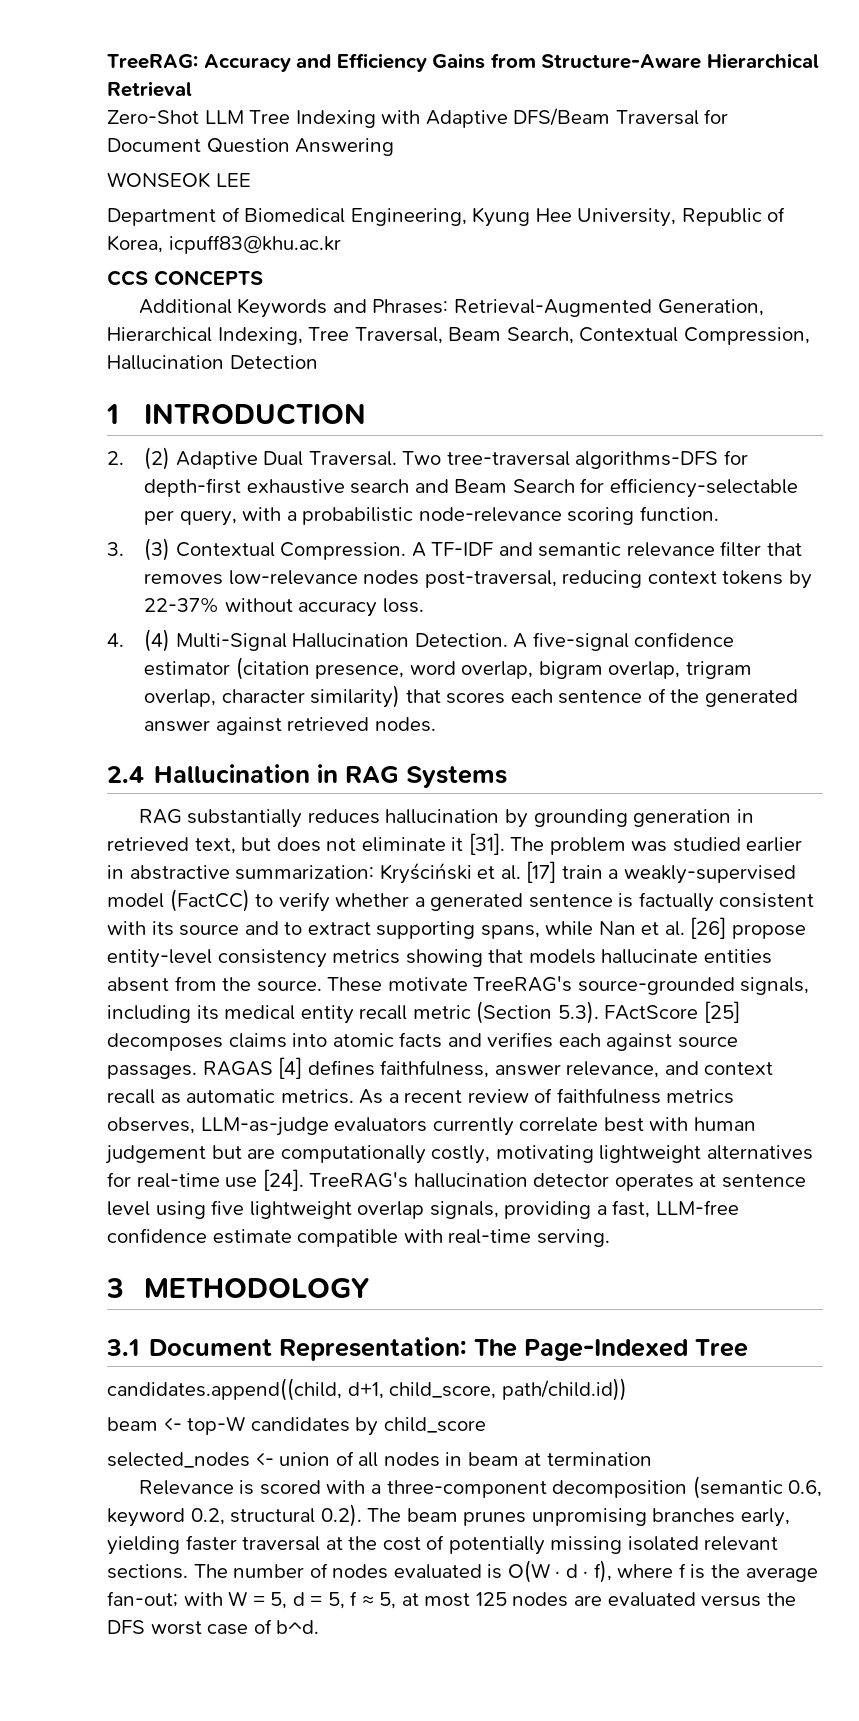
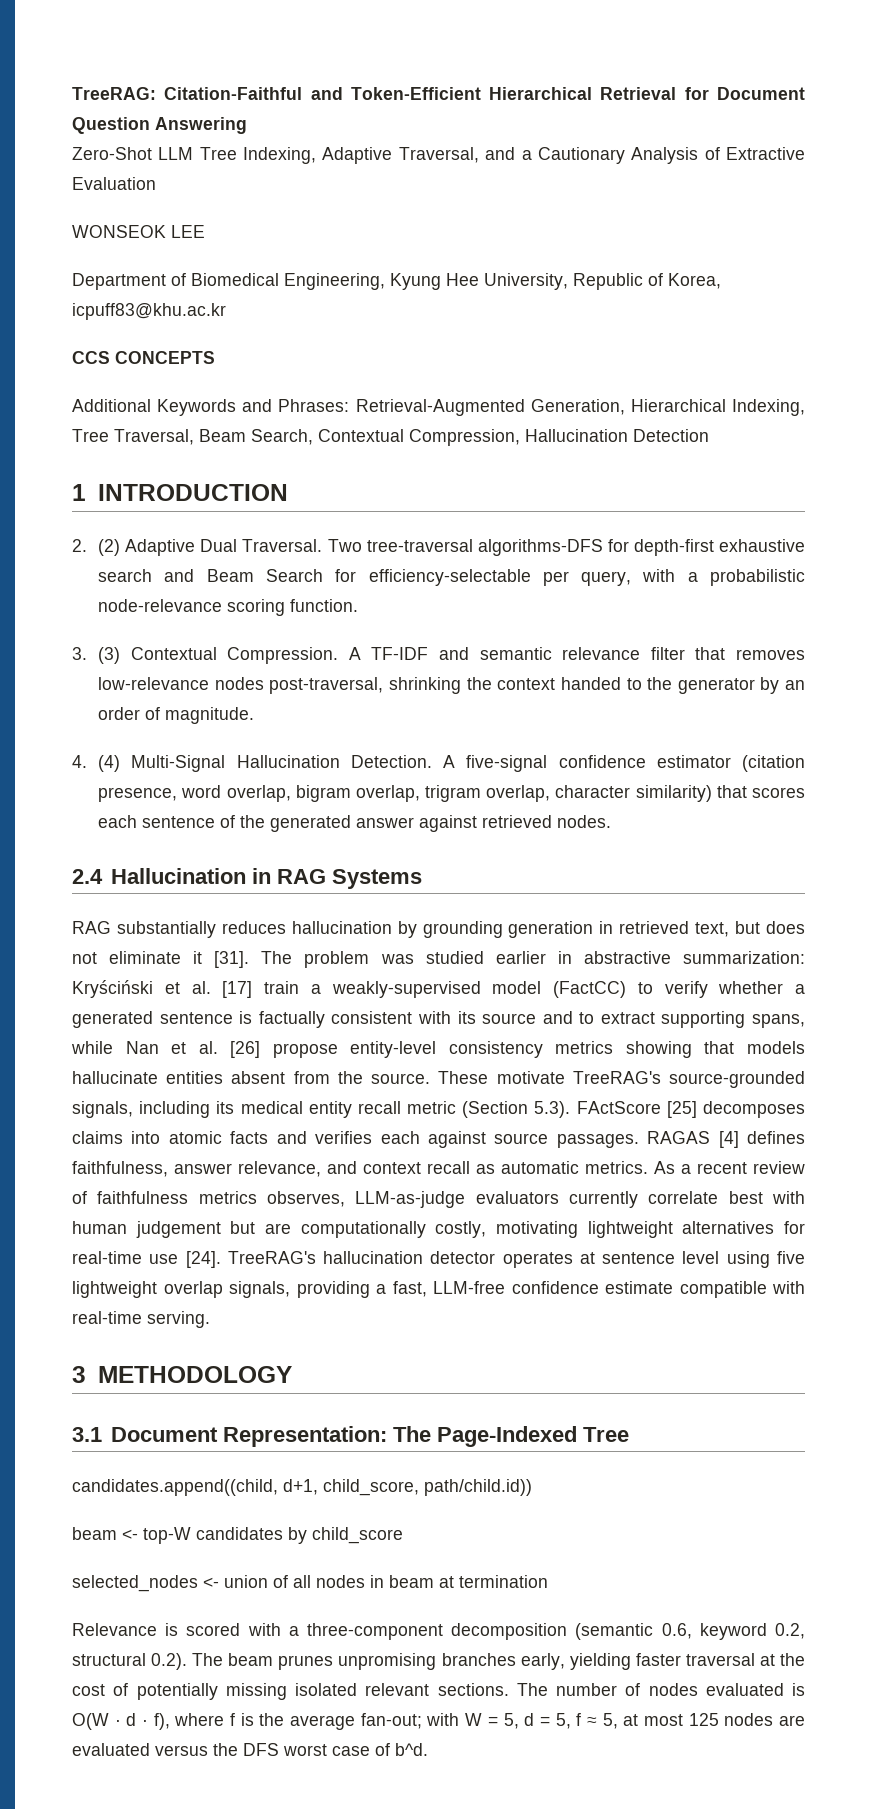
- TreeRAG: Accuracy and Efficiency Gains from Structure-Aware Hierarchical Retrieval
- Zero-Shot LLM Tree Indexing with Adaptive DFS/Beam Traversal for Document Question Answering
+ TreeRAG: Citation-Faithful and Token-Efficient Hierarchical Retrieval for Document Question Answering
+ Zero-Shot LLM Tree Indexing, Adaptive Traversal, and a Cautionary Analysis of Extractive Evaluation
- A TF-IDF and semantic relevance filter that removes low-relevance nodes post-traversal, reducing context tokens by 22-37% without accuracy loss.
+ A TF-IDF and semantic relevance filter that removes low-relevance nodes post-traversal, shrinking the context handed to the generator by an order of magnitude.

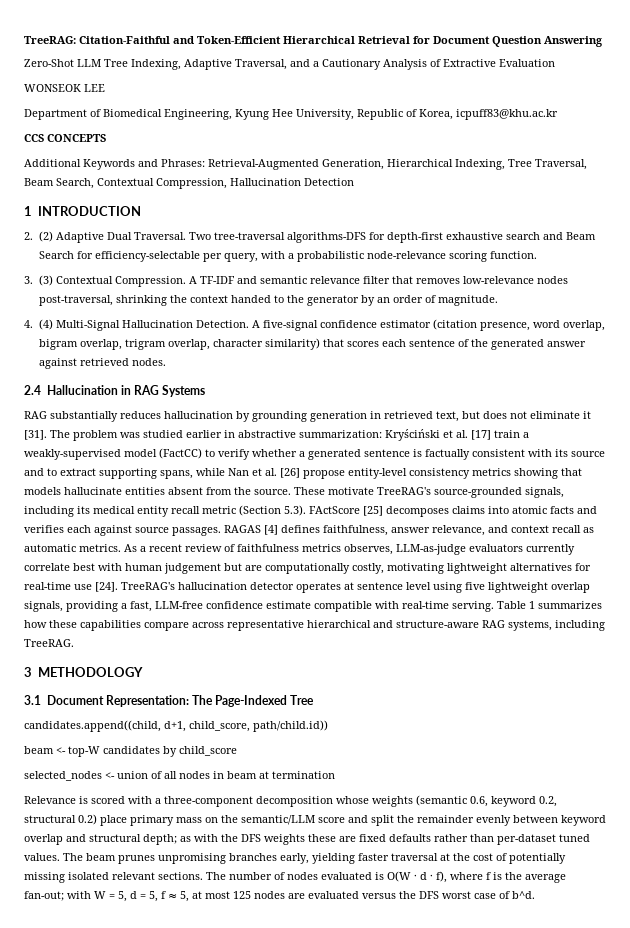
+ Table 1 summarizes how these capabilities compare across representative hierarchical and structure-aware RAG systems, including TreeRAG.
- Relevance is scored with a three-component decomposition (semantic 0.6, keyword 0.2, structural 0.2). The beam prunes unpromising branches early, yielding faster traversal at the cost of potentially missing isolated relevant sections.
+ Relevance is scored with a three-component decomposition whose weights (semantic 0.6, keyword 0.2, structural 0.2) place primary mass on the semantic/LLM score and split the remainder evenly between keyword overlap and structural depth; as with the DFS weights these are fixed defaults rather than per-dataset tuned values. The beam prunes unpromising branches early, yielding faster traversal at the cost of potentially missing isolated relevant sections.

